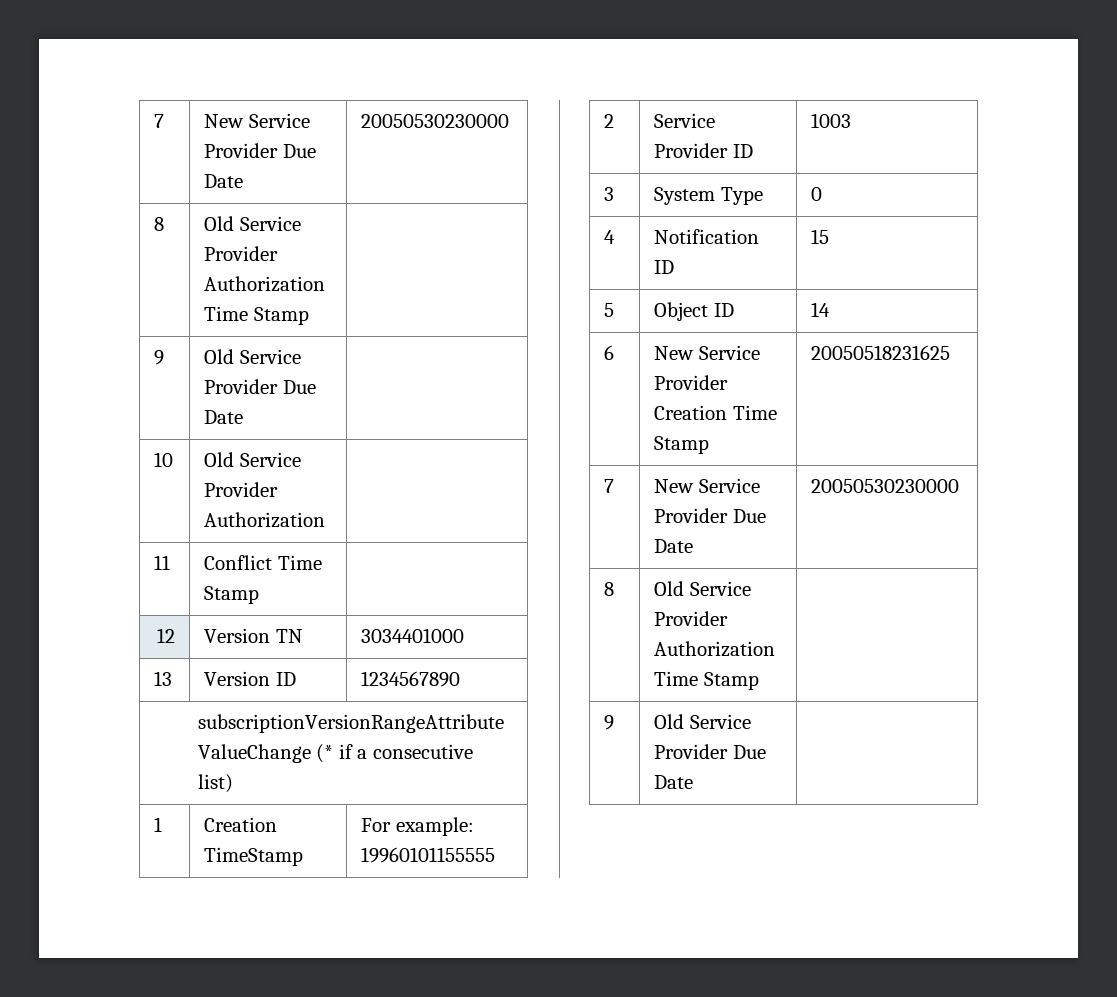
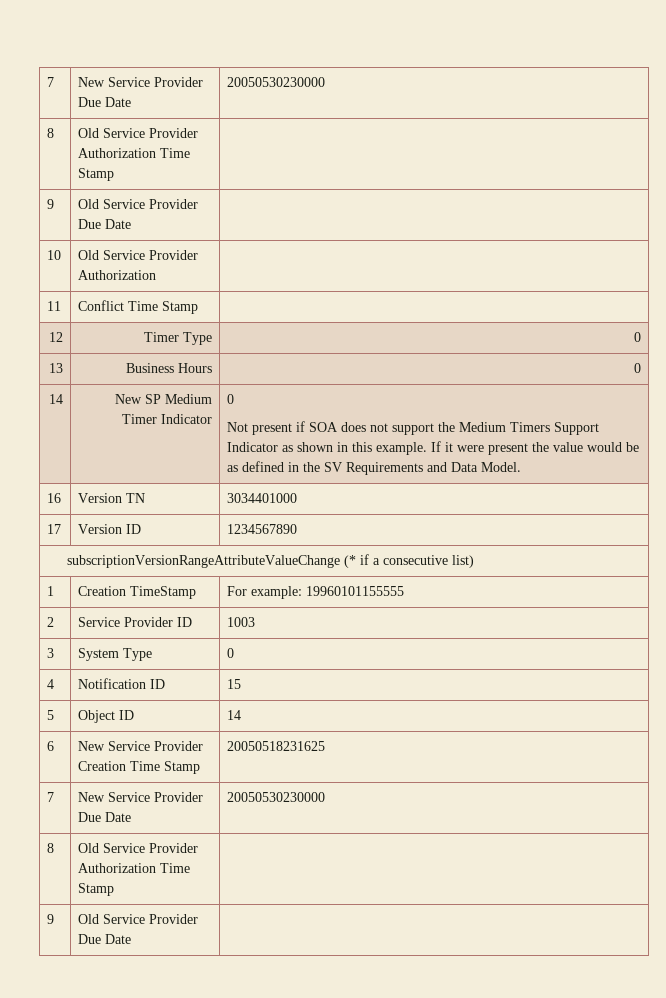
- 12 | Version TN | 3034401000
+ 12 | Timer Type | 0
+ 13 | Business Hours | 0
+ 14 | New SP Medium Timer Indicator | 0
+ Not present if SOA does not support the Medium Timers Support Indicator as shown in this example. If it were present the value would be as defined in the SV Requirements and Data Model.
+ 16 | Version TN | 3034401000
- 13 | Version ID | 1234567890
+ 17 | Version ID | 1234567890

